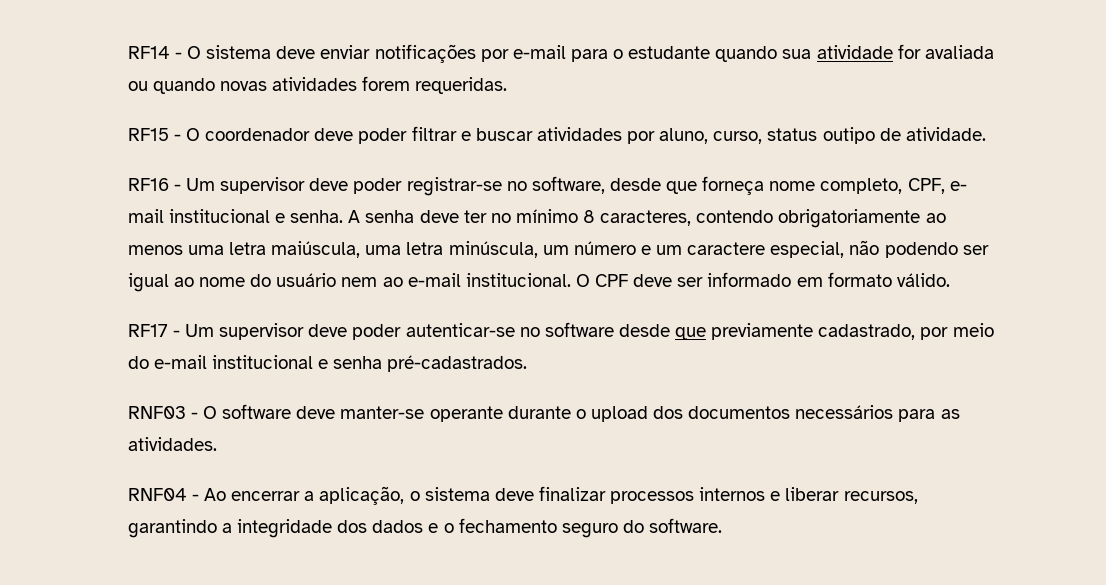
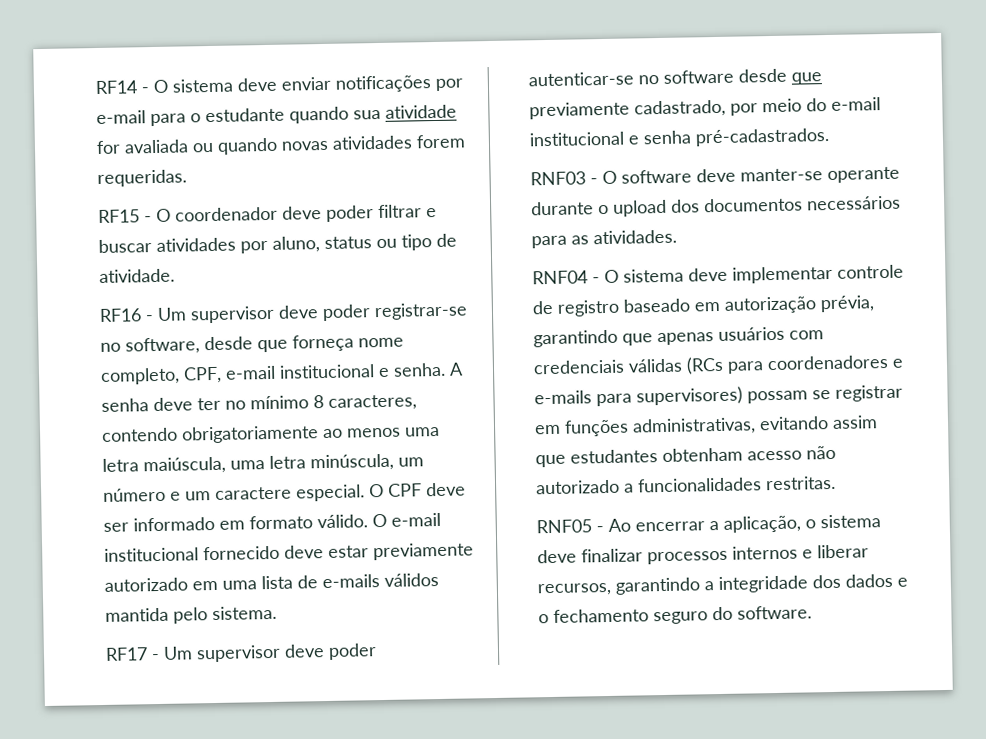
- RF15 - O coordenador deve poder filtrar e buscar atividades por aluno, curso, status outipo de atividade.
+ RF15 - O coordenador deve poder filtrar e buscar atividades por aluno, status ou tipo de atividade.
- RF16 - Um supervisor deve poder registrar-se no software, desde que forneça nome completo, CPF, e- mail institucional e senha.
+ RF16 - Um supervisor deve poder registrar-se no software, desde que forneça nome completo, CPF, e-mail institucional e senha.
- A senha deve ter no mínimo 8 caracteres, contendo obrigatoriamente ao menos uma letra maiúscula, uma letra minúscula, um número e um caractere especial, não podendo ser igual ao nome do usuário nem ao e-mail institucional.
+ A senha deve ter no mínimo 8 caracteres, contendo obrigatoriamente ao menos uma letra maiúscula, uma letra minúscula, um número e um caractere especial.
+ O e-mail institucional fornecido deve estar previamente autorizado em uma lista de e-mails válidos mantida pelo sistema.
- RNF04 - Ao encerrar a aplicação, o sistema deve finalizar processos internos e liberar recursos, garantindo a integridade dos dados e o fechamento seguro do software.
+ RNF04 - O sistema deve implementar controle de registro baseado em autorização prévia, garantindo que apenas usuários com credenciais válidas (RCs para coordenadores e e-mails para supervisores) possam se registrar em funções administrativas, evitando assim que estudantes obtenham acesso não autorizado a funcionalidades restritas.
+ RNF05 - Ao encerrar a aplicação, o sistema deve finalizar processos internos e liberar recursos, garantindo a integridade dos dados e o fechamento seguro do software.

